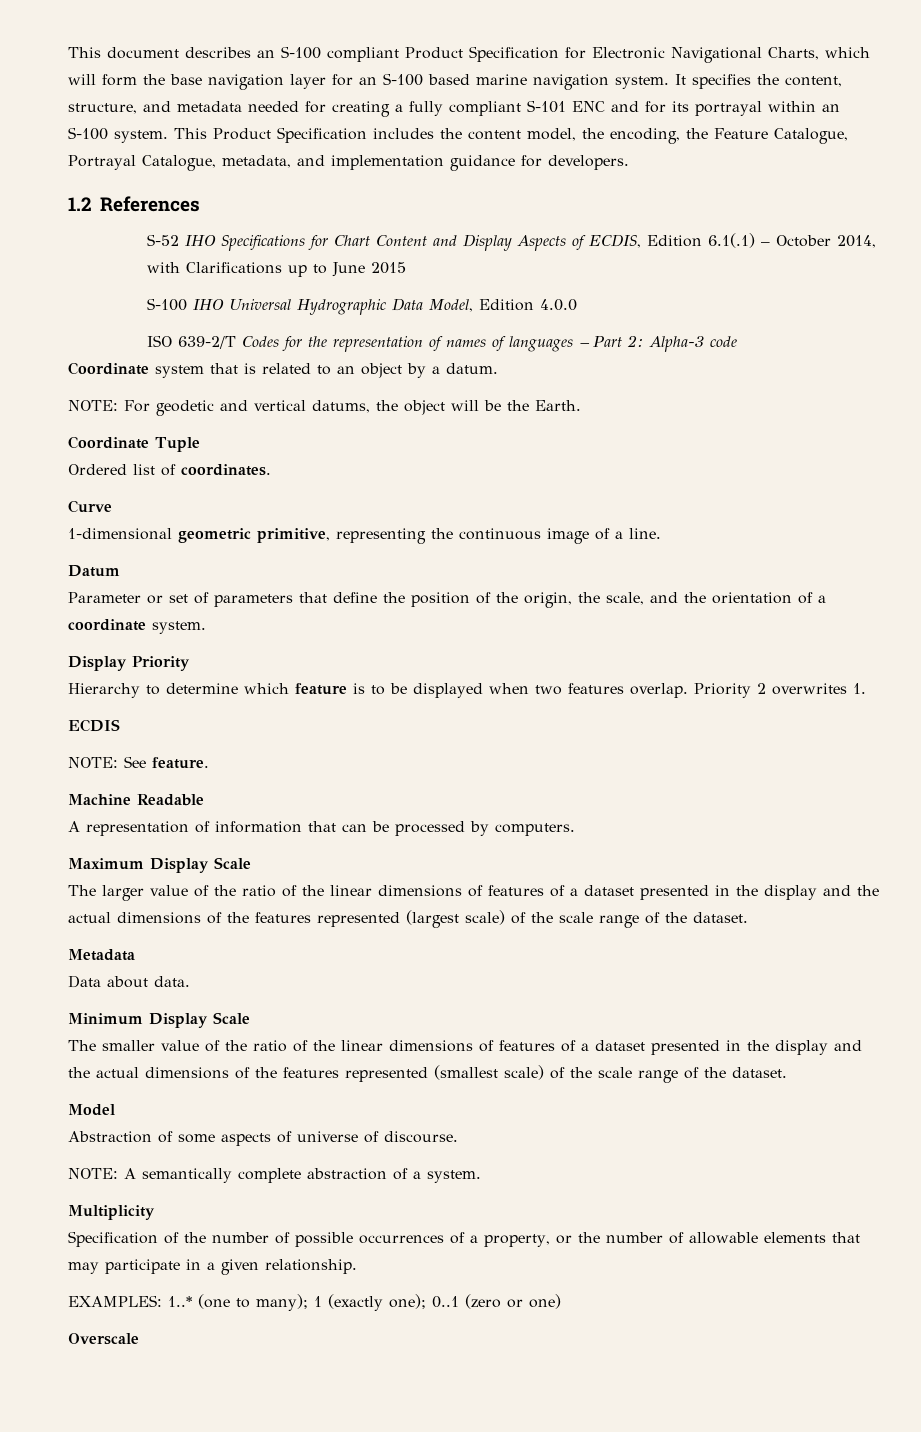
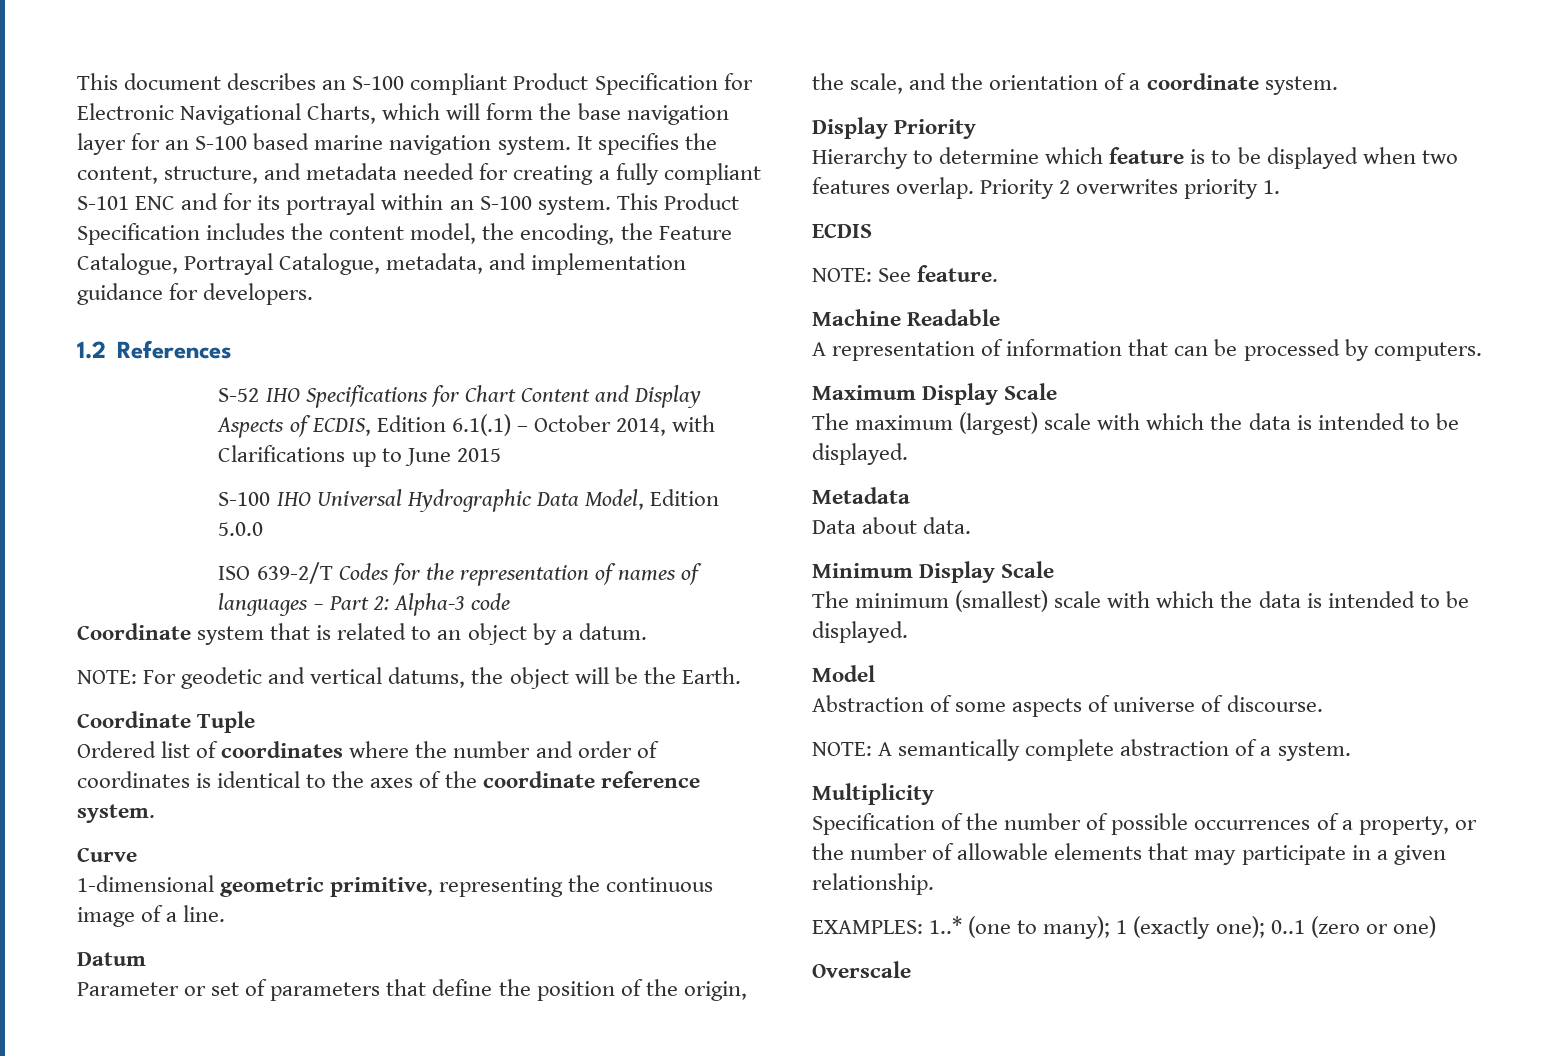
- S-100 IHO Universal Hydrographic Data Model, Edition 4.0.0
+ S-100 IHO Universal Hydrographic Data Model, Edition 5.0.0
- Ordered list of coordinates.
+ Ordered list of coordinates where the number and order of coordinates is identical to the axes of the coordinate reference system.
- Priority 2 overwrites 1.
+ Priority 2 overwrites priority 1.
- The larger value of the ratio of the linear dimensions of features of a dataset presented in the display and the actual dimensions of the features represented (largest scale) of the scale range of the dataset.
+ The maximum (largest) scale with which the data is intended to be displayed.
- The smaller value of the ratio of the linear dimensions of features of a dataset presented in the display and the actual dimensions of the features represented (smallest scale) of the scale range of the dataset.
+ The minimum (smallest) scale with which the data is intended to be displayed.

